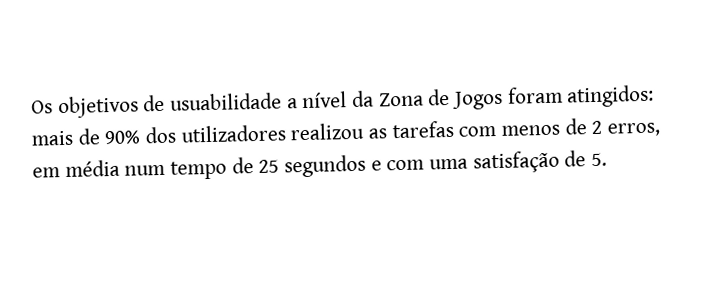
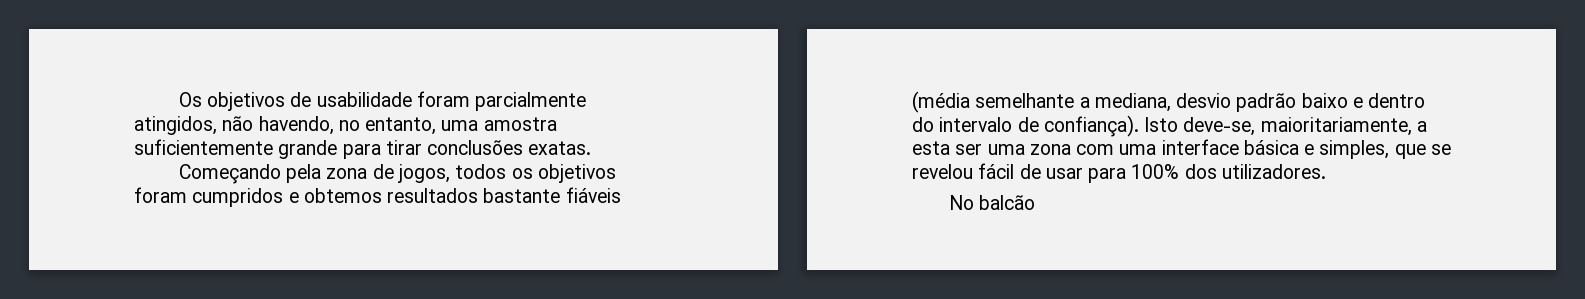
- Os objetivos de usuabilidade a nível da Zona de Jogos foram atingidos: mais de 90% dos utilizadores realizou as tarefas com menos de 2 erros, em média num tempo de 25 segundos e com uma satisfação de 5.
+ Os objetivos de usabilidade foram parcialmente atingidos, não havendo, no entanto, uma amostra suficientemente grande para tirar conclusões exatas.
+ Começando pela zona de jogos, todos os objetivos foram cumpridos e obtemos resultados bastante fiáveis (média semelhante a mediana, desvio padrão baixo e dentro do intervalo de confiança). Isto deve-se, maioritariamente, a esta ser uma zona com uma interface básica e simples, que se revelou fácil de usar para 100% dos utilizadores.
+ No balcão

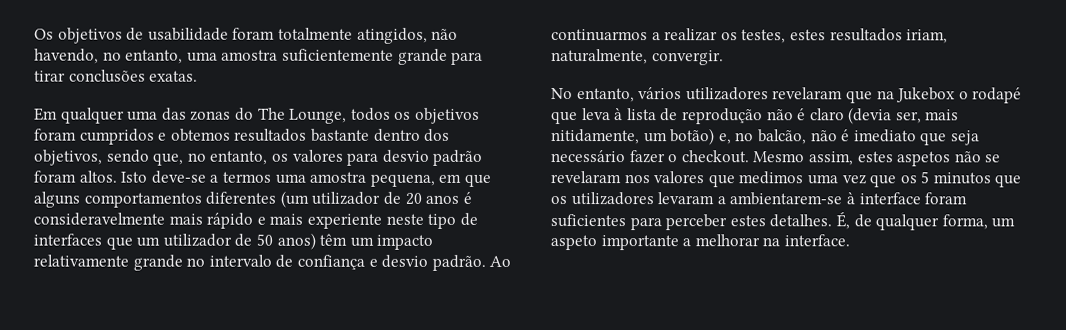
- Os objetivos de usabilidade foram parcialmente atingidos, não havendo, no entanto, uma amostra suficientemente grande para tirar conclusões exatas.
+ Os objetivos de usabilidade foram totalmente atingidos, não havendo, no entanto, uma amostra suficientemente grande para tirar conclusões exatas.
- Começando pela zona de jogos, todos os objetivos foram cumpridos e obtemos resultados bastante fiáveis (média semelhante a mediana, desvio padrão baixo e dentro do intervalo de confiança). Isto deve-se, maioritariamente, a esta ser uma zona com uma interface básica e simples, que se revelou fácil de usar para 100% dos utilizadores.
- No balcão
+ Em qualquer uma das zonas do The Lounge, todos os objetivos foram cumpridos e obtemos resultados bastante dentro dos objetivos, sendo que, no entanto, os valores para desvio padrão foram altos. Isto deve-se a termos uma amostra pequena, em que alguns comportamentos diferentes (um utilizador de 20 anos é consideravelmente mais rápido e mais experiente neste tipo de interfaces que um utilizador de 50 anos) têm um impacto relativamente grande no intervalo de confiança e desvio padrão. Ao continuarmos a realizar os testes, estes resultados iriam, naturalmente, convergir.
+ No entanto, vários utilizadores revelaram que na Jukebox o rodapé que leva à lista de reprodução não é claro (devia ser, mais nitidamente, um botão) e, no balcão, não é imediato que seja necessário fazer o checkout. Mesmo assim, estes aspetos não se revelaram nos valores que medimos uma vez que os 5 minutos que os utilizadores levaram a ambientarem-se à interface foram suficientes para perceber estes detalhes. É, de qualquer forma, um aspeto importante a melhorar na interface.

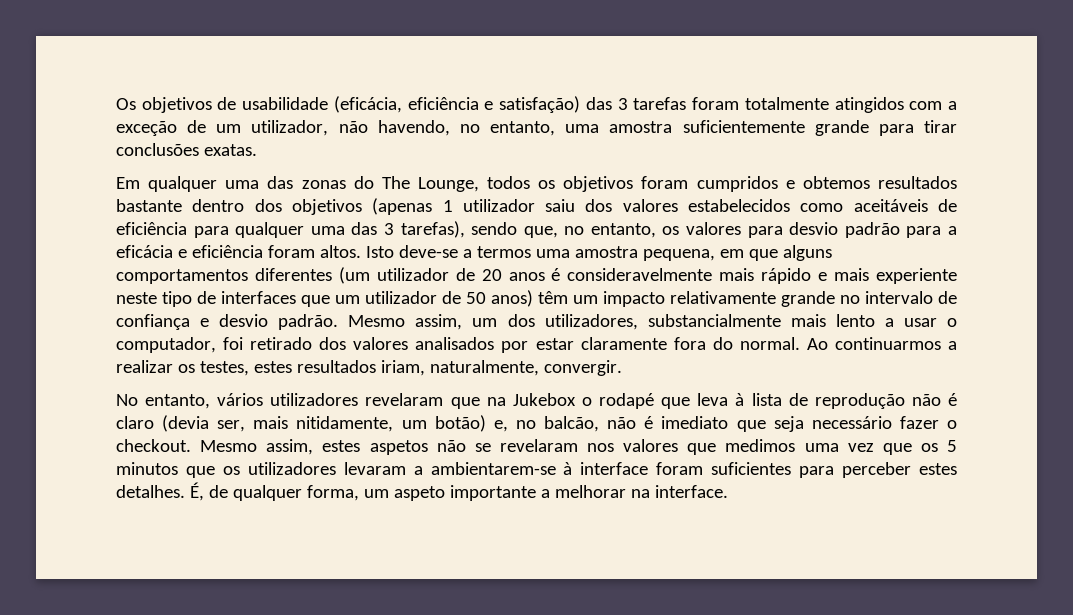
- Os objetivos de usabilidade foram totalmente atingidos, não havendo, no entanto, uma amostra suficientemente grande para tirar conclusões exatas.
+ Os objetivos de usabilidade (eficácia, eficiência e satisfação) das 3 tarefas foram totalmente atingidos com a exceção de um utilizador, não havendo, no entanto, uma amostra suficientemente grande para tirar conclusões exatas.
- Em qualquer uma das zonas do The Lounge, todos os objetivos foram cumpridos e obtemos resultados bastante dentro dos objetivos, sendo que, no entanto, os valores para desvio padrão foram altos.
+ Em qualquer uma das zonas do The Lounge, todos os objetivos foram cumpridos e obtemos resultados bastante dentro dos objetivos (apenas 1 utilizador saiu dos valores estabelecidos como aceitáveis de eficiência para qualquer uma das 3 tarefas), sendo que, no entanto, os valores para desvio padrão para a eficácia e eficiência foram altos.
+ Mesmo assim, um dos utilizadores, substancialmente mais lento a usar o computador, foi retirado dos valores analisados por estar claramente fora do normal.

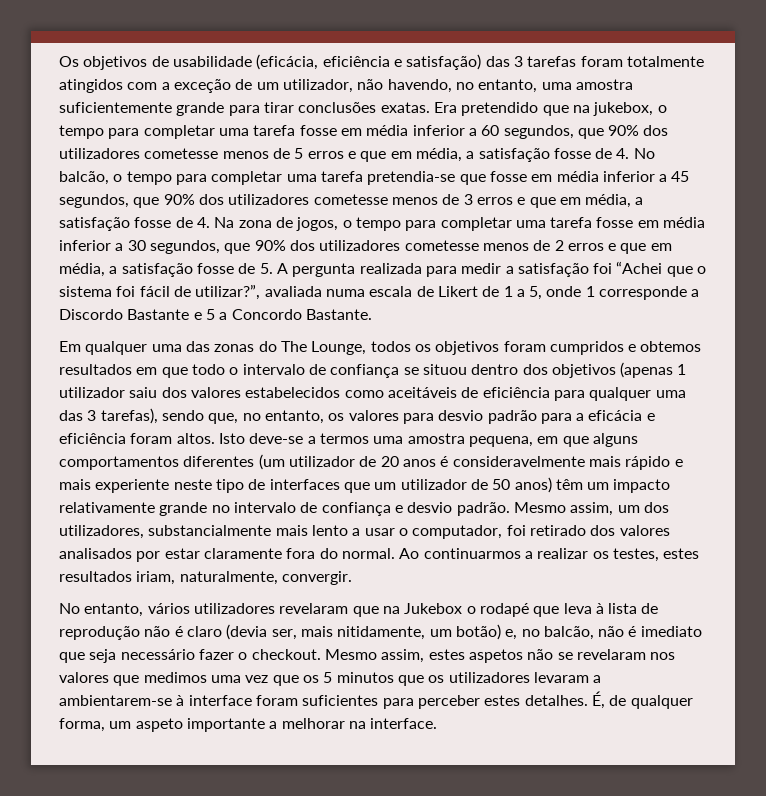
+ Era pretendido que na jukebox, o tempo para completar uma tarefa fosse em média inferior a 60 segundos, que 90% dos utilizadores cometesse menos de 5 erros e que em média, a satisfação fosse de 4. No balcão, o tempo para completar uma tarefa pretendia-se que fosse em média inferior a 45 segundos, que 90% dos utilizadores cometesse menos de 3 erros e que em média, a satisfação fosse de 4. Na zona de jogos, o tempo para completar uma tarefa fosse em média inferior a 30 segundos, que 90% dos utilizadores cometesse menos de 2 erros e que em média, a satisfação fosse de 5. A pergunta realizada para medir a satisfação foi “Achei que o sistema foi fácil de utilizar?”, avaliada numa escala de Likert de 1 a 5, onde 1 corresponde a Discordo Bastante e 5 a Concordo Bastante.
- Em qualquer uma das zonas do The Lounge, todos os objetivos foram cumpridos e obtemos resultados bastante dentro dos objetivos (apenas 1 utilizador saiu dos valores estabelecidos como aceitáveis de eficiência para qualquer uma das 3 tarefas), sendo que, no entanto, os valores para desvio padrão para a eficácia e eficiência foram altos.
+ Em qualquer uma das zonas do The Lounge, todos os objetivos foram cumpridos e obtemos resultados em que todo o intervalo de confiança se situou dentro dos objetivos (apenas 1 utilizador saiu dos valores estabelecidos como aceitáveis de eficiência para qualquer uma das 3 tarefas), sendo que, no entanto, os valores para desvio padrão para a eficácia e eficiência foram altos.

